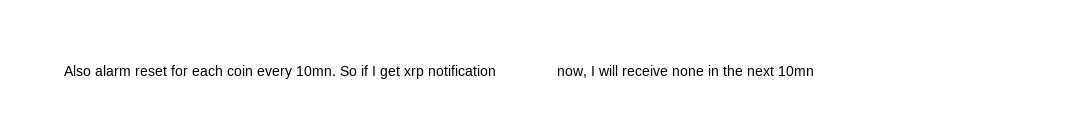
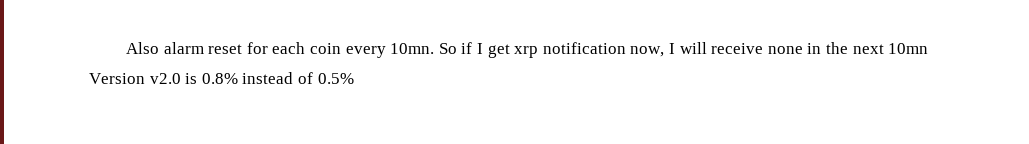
+ Version v2.0 is 0.8% instead of 0.5%

